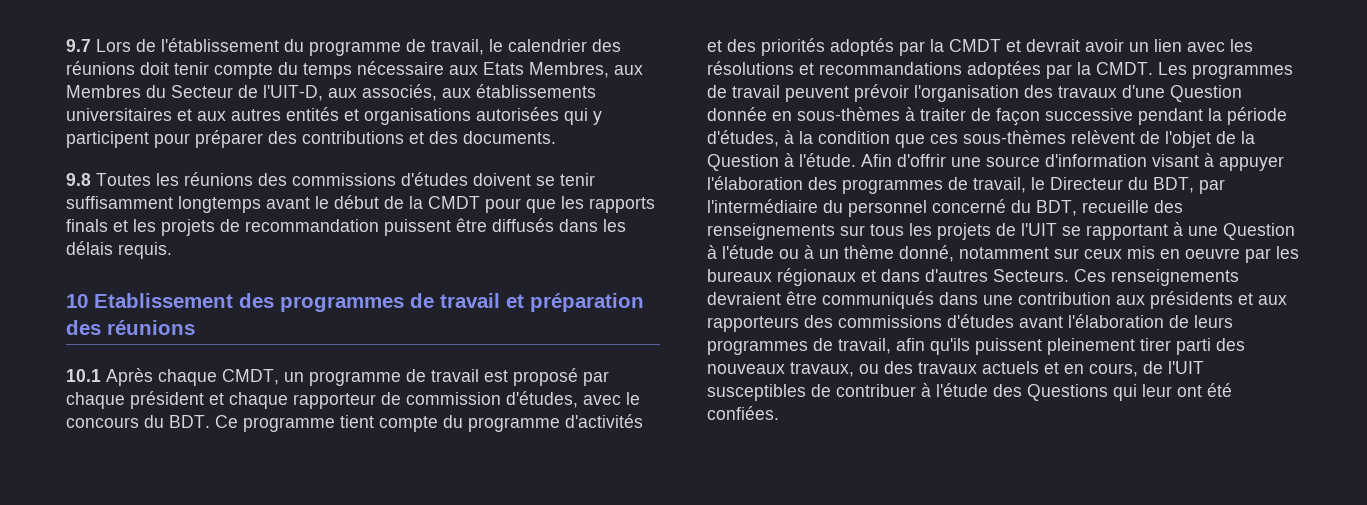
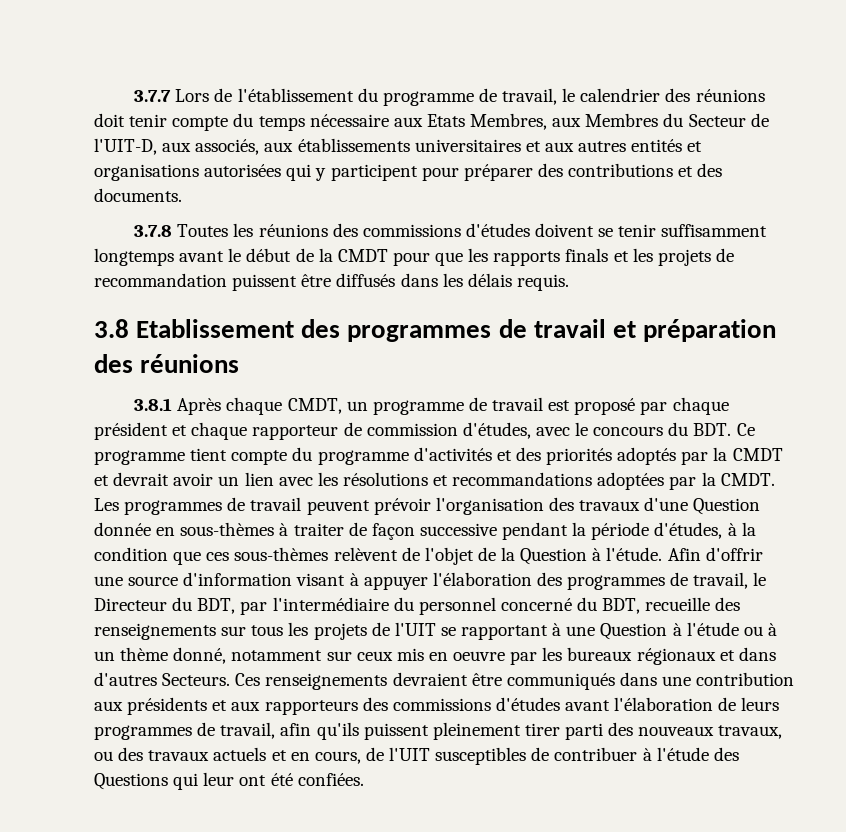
- 9.7 Lors de l'établissement du programme de travail, le calendrier des réunions doit tenir compte du temps nécessaire aux Etats Membres, aux Membres du Secteur de l'UIT-D, aux associés, aux établissements universitaires et aux autres entités et organisations autorisées qui y participent pour préparer des contributions et des documents.
+ 3.7.7 Lors de l'établissement du programme de travail, le calendrier des réunions doit tenir compte du temps nécessaire aux Etats Membres, aux Membres du Secteur de l'UIT-D, aux associés, aux établissements universitaires et aux autres entités et organisations autorisées qui y participent pour préparer des contributions et des documents.
- 9.8 Toutes les réunions des commissions d'études doivent se tenir suffisamment longtemps avant le début de la CMDT pour que les rapports finals et les projets de recommandation puissent être diffusés dans les délais requis.
+ 3.7.8 Toutes les réunions des commissions d'études doivent se tenir suffisamment longtemps avant le début de la CMDT pour que les rapports finals et les projets de recommandation puissent être diffusés dans les délais requis.
- 10 Etablissement des programmes de travail et préparation des réunions
+ 3.8 Etablissement des programmes de travail et préparation des réunions
- 10.1 Après chaque CMDT, un programme de travail est proposé par chaque président et chaque rapporteur de commission d'études, avec le concours du BDT. Ce programme tient compte du programme d'activités et des priorités adoptés par la CMDT et devrait avoir un lien avec les résolutions et recommandations adoptées par la CMDT.
+ 3.8.1 Après chaque CMDT, un programme de travail est proposé par chaque président et chaque rapporteur de commission d'études, avec le concours du BDT. Ce programme tient compte du programme d'activités et des priorités adoptés par la CMDT et devrait avoir un lien avec les résolutions et recommandations adoptées par la CMDT.

